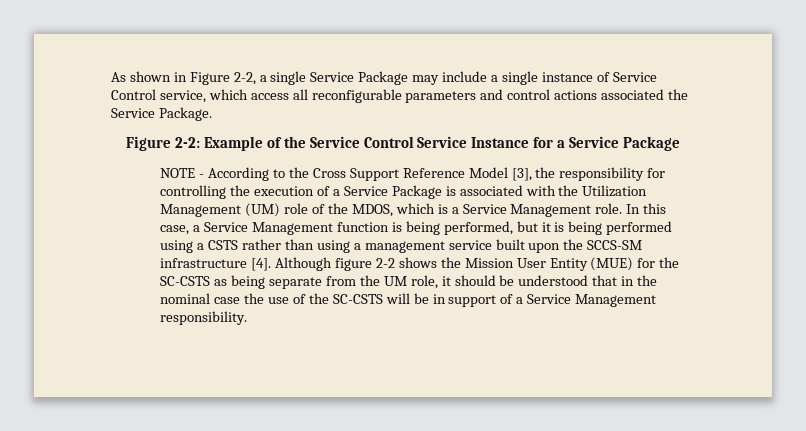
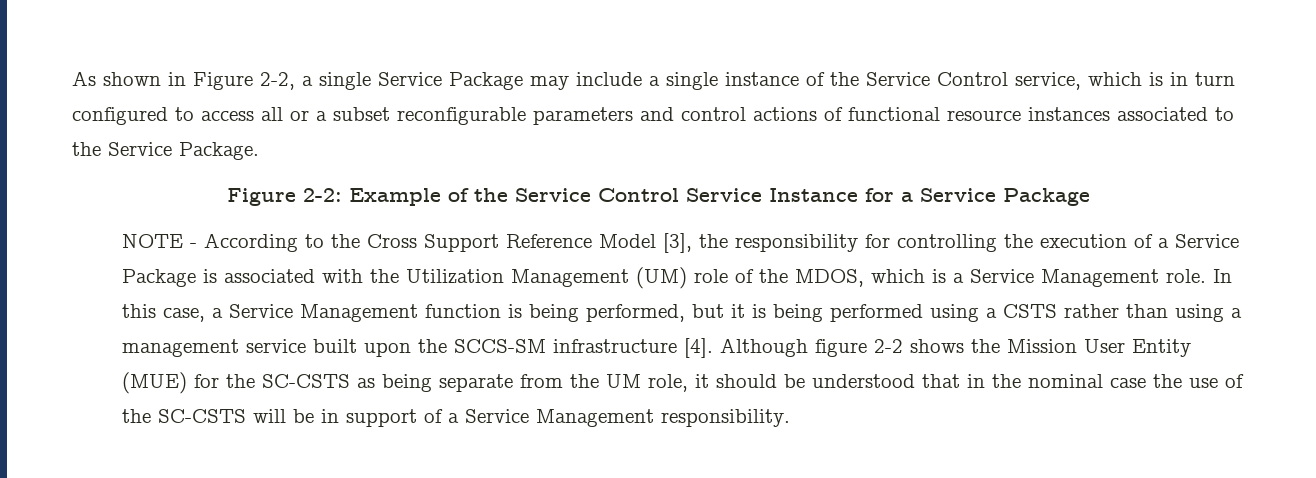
- As shown in Figure 2-2, a single Service Package may include a single instance of Service Control service, which access all reconfigurable parameters and control actions associated the Service Package.
+ As shown in Figure 2-2, a single Service Package may include a single instance of the Service Control service, which is in turn configured to access all or a subset reconfigurable parameters and control actions of functional resource instances associated to the Service Package.

